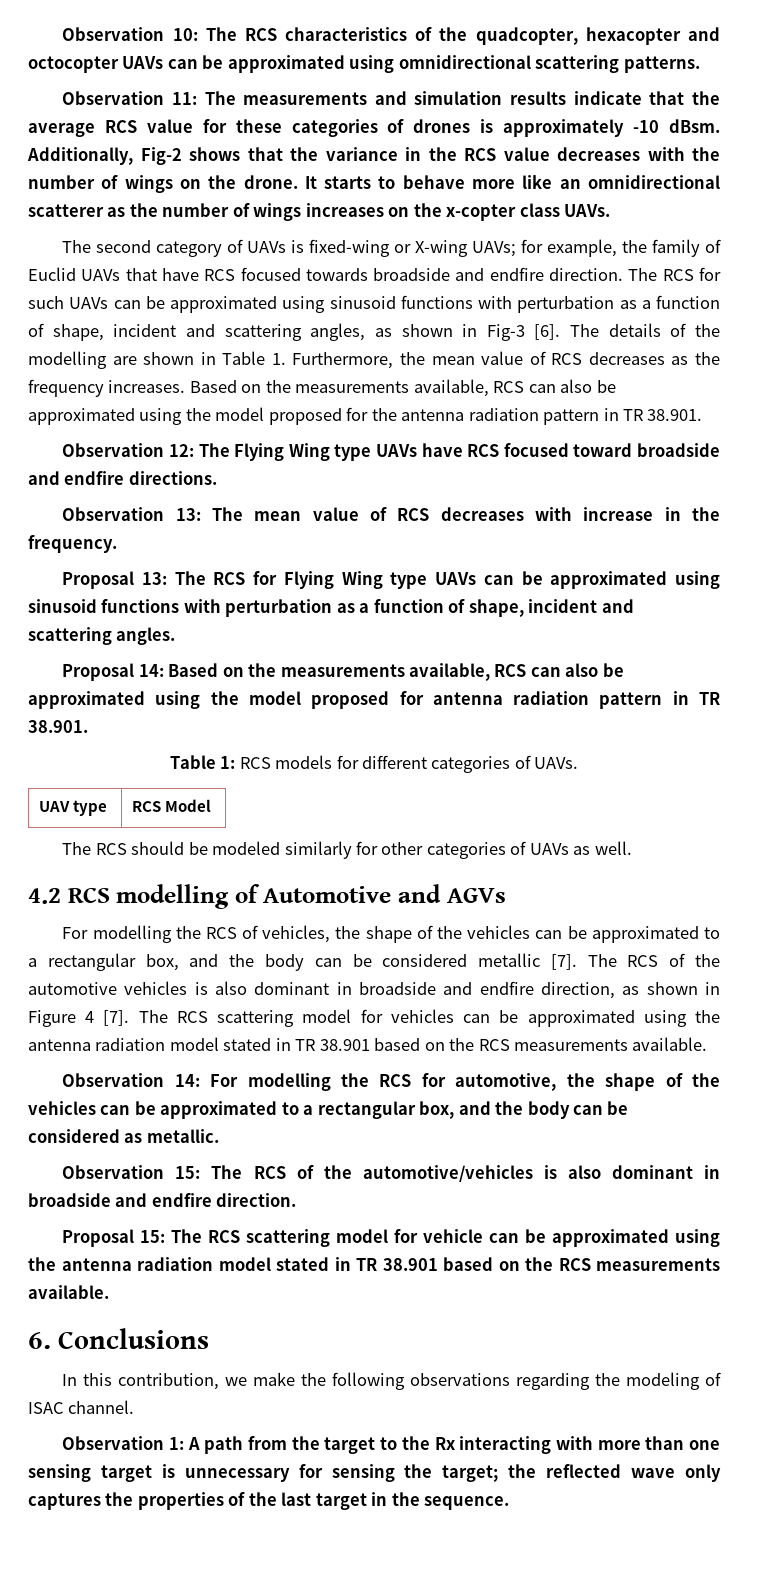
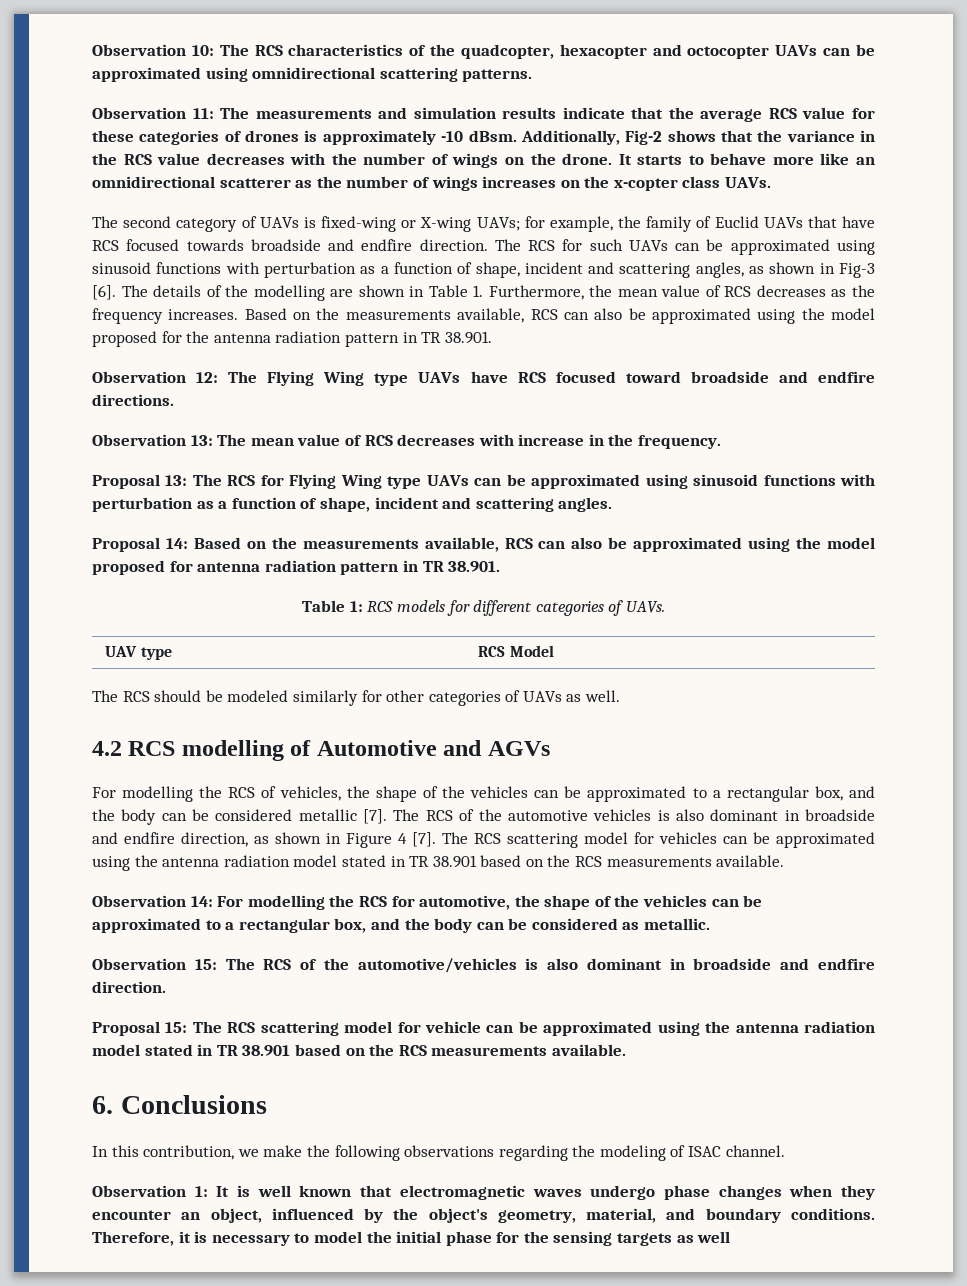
- Observation 1: A path from the target to the Rx interacting with more than one sensing target is unnecessary for sensing the target; the reflected wave only captures the properties of the last target in the sequence.
+ Observation 1: It is well known that electromagnetic waves undergo phase changes when they encounter an object, influenced by the object's geometry, material, and boundary conditions. Therefore, it is necessary to model the initial phase for the sensing targets as well

